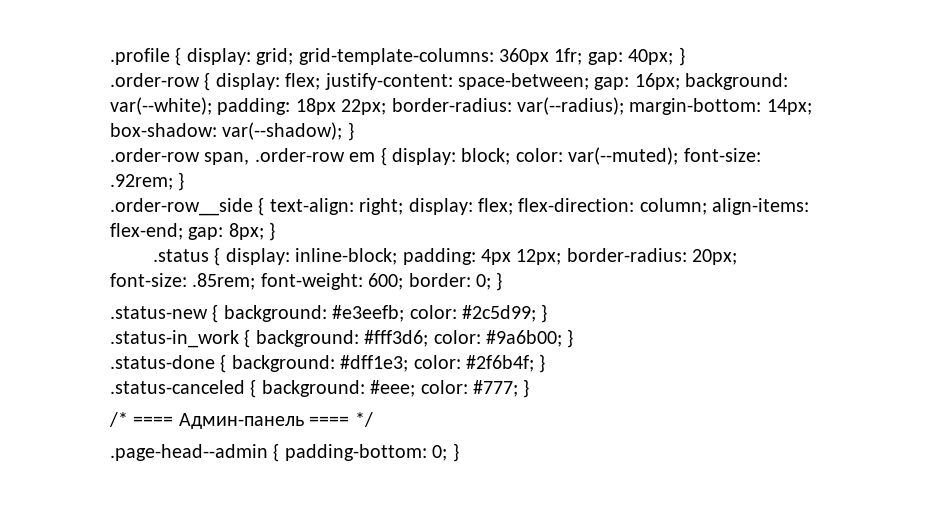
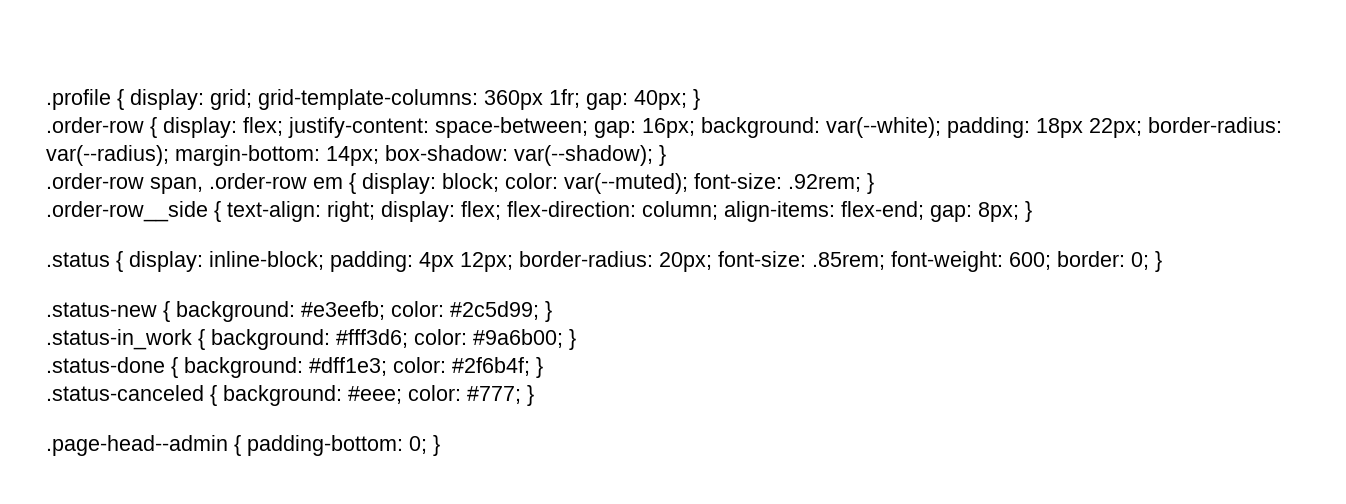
- /* ==== Админ-панель ==== */

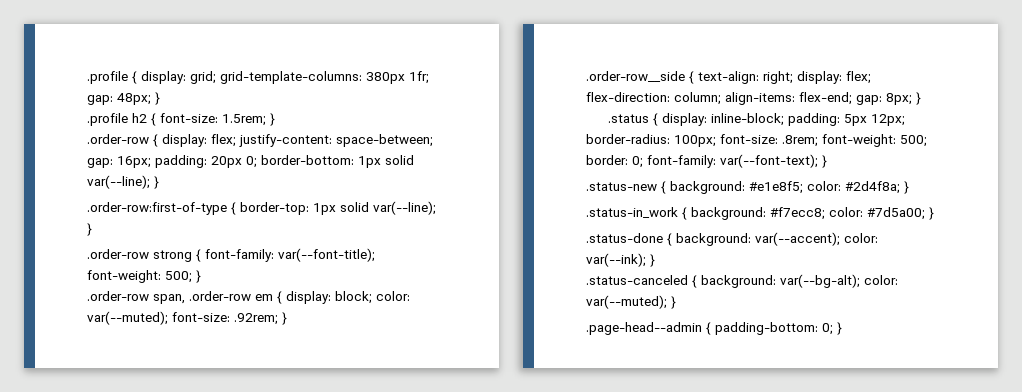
- .profile { display: grid; grid-template-columns: 360px 1fr; gap: 40px; }
+ .profile { display: grid; grid-template-columns: 380px 1fr; gap: 48px; }
+ .profile h2 { font-size: 1.5rem; }
- .order-row { display: flex; justify-content: space-between; gap: 16px; background: var(--white); padding: 18px 22px; border-radius: var(--radius); margin-bottom: 14px; box-shadow: var(--shadow); }
+ .order-row { display: flex; justify-content: space-between; gap: 16px; padding: 20px 0; border-bottom: 1px solid var(--line); }
+ .order-row:first-of-type { border-top: 1px solid var(--line); }
+ .order-row strong { font-family: var(--font-title); font-weight: 500; }
- .status { display: inline-block; padding: 4px 12px; border-radius: 20px; font-size: .85rem; font-weight: 600; border: 0; }
+ .status { display: inline-block; padding: 5px 12px; border-radius: 100px; font-size: .8rem; font-weight: 500; border: 0; font-family: var(--font-text); }
- .status-new { background: #e3eefb; color: #2c5d99; }
+ .status-new { background: #e1e8f5; color: #2d4f8a; }
- .status-in_work { background: #fff3d6; color: #9a6b00; }
+ .status-in_work { background: #f7ecc8; color: #7d5a00; }
- .status-done { background: #dff1e3; color: #2f6b4f; }
+ .status-done { background: var(--accent); color: var(--ink); }
- .status-canceled { background: #eee; color: #777; }
+ .status-canceled { background: var(--bg-alt); color: var(--muted); }

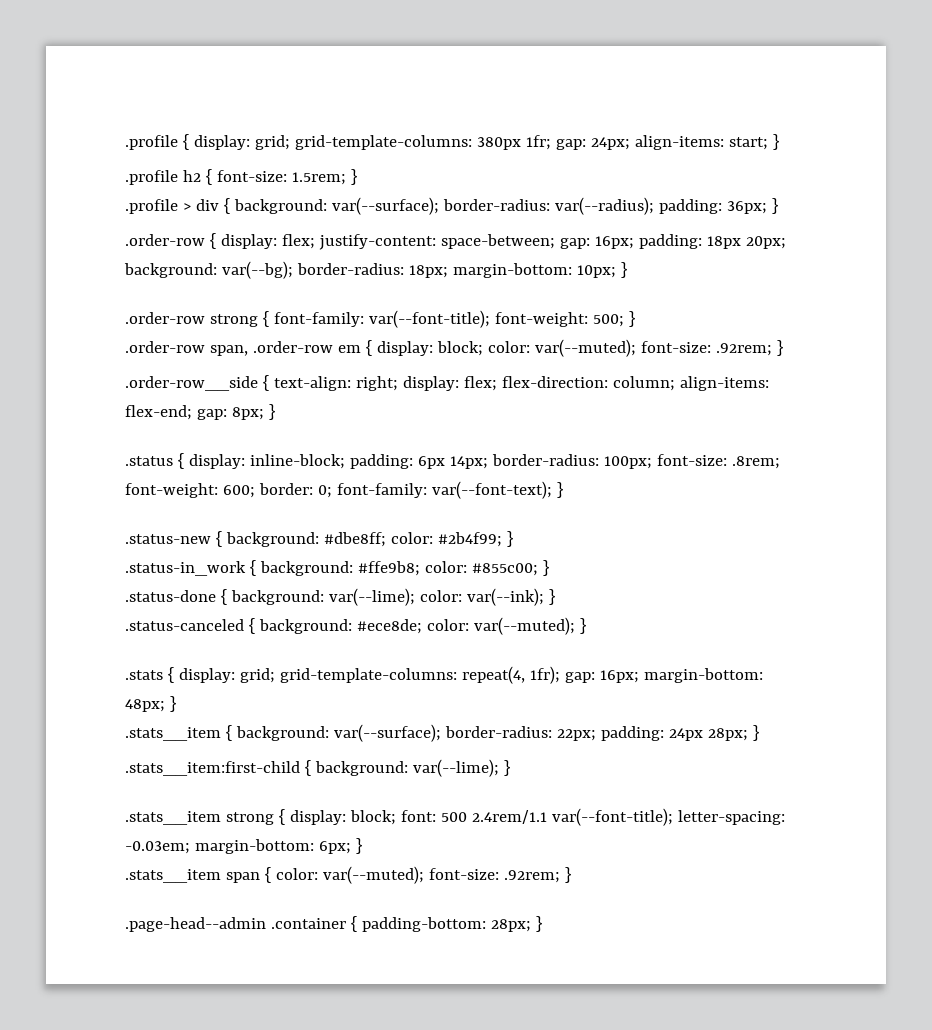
- .profile { display: grid; grid-template-columns: 380px 1fr; gap: 48px; }
+ .profile { display: grid; grid-template-columns: 380px 1fr; gap: 24px; align-items: start; }
+ .profile > div { background: var(--surface); border-radius: var(--radius); padding: 36px; }
- .order-row { display: flex; justify-content: space-between; gap: 16px; padding: 20px 0; border-bottom: 1px solid var(--line); }
- .order-row:first-of-type { border-top: 1px solid var(--line); }
+ .order-row { display: flex; justify-content: space-between; gap: 16px; padding: 18px 20px; background: var(--bg); border-radius: 18px; margin-bottom: 10px; }
- .status { display: inline-block; padding: 5px 12px; border-radius: 100px; font-size: .8rem; font-weight: 500; border: 0; font-family: var(--font-text); }
+ .status { display: inline-block; padding: 6px 14px; border-radius: 100px; font-size: .8rem; font-weight: 600; border: 0; font-family: var(--font-text); }
- .status-new { background: #e1e8f5; color: #2d4f8a; }
+ .status-new { background: #dbe8ff; color: #2b4f99; }
- .status-in_work { background: #f7ecc8; color: #7d5a00; }
+ .status-in_work { background: #ffe9b8; color: #855c00; }
- .status-done { background: var(--accent); color: var(--ink); }
+ .status-done { background: var(--lime); color: var(--ink); }
- .status-canceled { background: var(--bg-alt); color: var(--muted); }
+ .status-canceled { background: #ece8de; color: var(--muted); }
+ .stats { display: grid; grid-template-columns: repeat(4, 1fr); gap: 16px; margin-bottom: 48px; }
+ .stats__item { background: var(--surface); border-radius: 22px; padding: 24px 28px; }
+ .stats__item:first-child { background: var(--lime); }
+ .stats__item strong { display: block; font: 500 2.4rem/1.1 var(--font-title); letter-spacing: -0.03em; margin-bottom: 6px; }
+ .stats__item span { color: var(--muted); font-size: .92rem; }
- .page-head--admin { padding-bottom: 0; }
+ .page-head--admin .container { padding-bottom: 28px; }

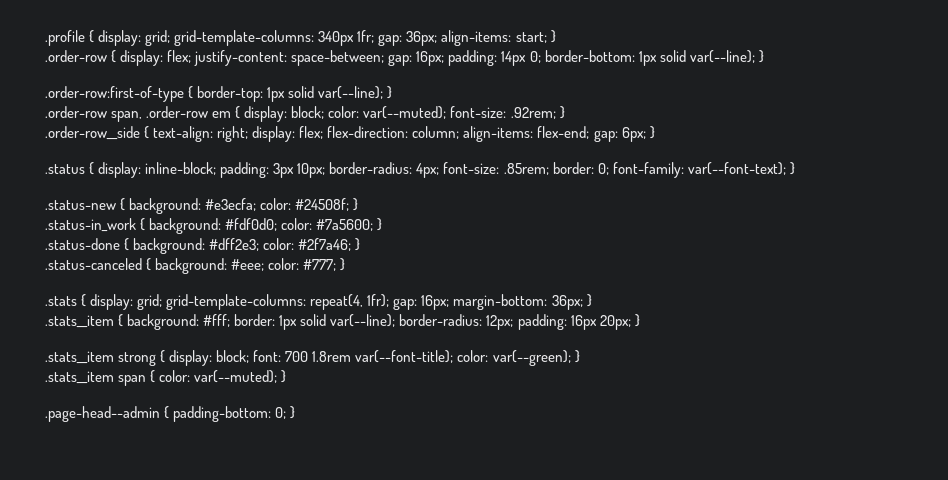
- .profile { display: grid; grid-template-columns: 380px 1fr; gap: 24px; align-items: start; }
+ .profile { display: grid; grid-template-columns: 340px 1fr; gap: 36px; align-items: start; }
- .profile h2 { font-size: 1.5rem; }
- .profile > div { background: var(--surface); border-radius: var(--radius); padding: 36px; }
- .order-row { display: flex; justify-content: space-between; gap: 16px; padding: 18px 20px; background: var(--bg); border-radius: 18px; margin-bottom: 10px; }
- .order-row strong { font-family: var(--font-title); font-weight: 500; }
+ .order-row { display: flex; justify-content: space-between; gap: 16px; padding: 14px 0; border-bottom: 1px solid var(--line); }
+ .order-row:first-of-type { border-top: 1px solid var(--line); }
- .order-row__side { text-align: right; display: flex; flex-direction: column; align-items: flex-end; gap: 8px; }
+ .order-row__side { text-align: right; display: flex; flex-direction: column; align-items: flex-end; gap: 6px; }
- .status { display: inline-block; padding: 6px 14px; border-radius: 100px; font-size: .8rem; font-weight: 600; border: 0; font-family: var(--font-text); }
+ .status { display: inline-block; padding: 3px 10px; border-radius: 4px; font-size: .85rem; border: 0; font-family: var(--font-text); }
- .status-new { background: #dbe8ff; color: #2b4f99; }
+ .status-new { background: #e3ecfa; color: #24508f; }
- .status-in_work { background: #ffe9b8; color: #855c00; }
+ .status-in_work { background: #fdf0d0; color: #7a5600; }
- .status-done { background: var(--lime); color: var(--ink); }
+ .status-done { background: #dff2e3; color: #2f7a46; }
- .status-canceled { background: #ece8de; color: var(--muted); }
+ .status-canceled { background: #eee; color: #777; }
- .stats { display: grid; grid-template-columns: repeat(4, 1fr); gap: 16px; margin-bottom: 48px; }
+ .stats { display: grid; grid-template-columns: repeat(4, 1fr); gap: 16px; margin-bottom: 36px; }
- .stats__item { background: var(--surface); border-radius: 22px; padding: 24px 28px; }
- .stats__item:first-child { background: var(--lime); }
+ .stats__item { background: #fff; border: 1px solid var(--line); border-radius: 12px; padding: 16px 20px; }
- .stats__item strong { display: block; font: 500 2.4rem/1.1 var(--font-title); letter-spacing: -0.03em; margin-bottom: 6px; }
+ .stats__item strong { display: block; font: 700 1.8rem var(--font-title); color: var(--green); }
- .stats__item span { color: var(--muted); font-size: .92rem; }
+ .stats__item span { color: var(--muted); }
- .page-head--admin .container { padding-bottom: 28px; }
+ .page-head--admin { padding-bottom: 0; }

